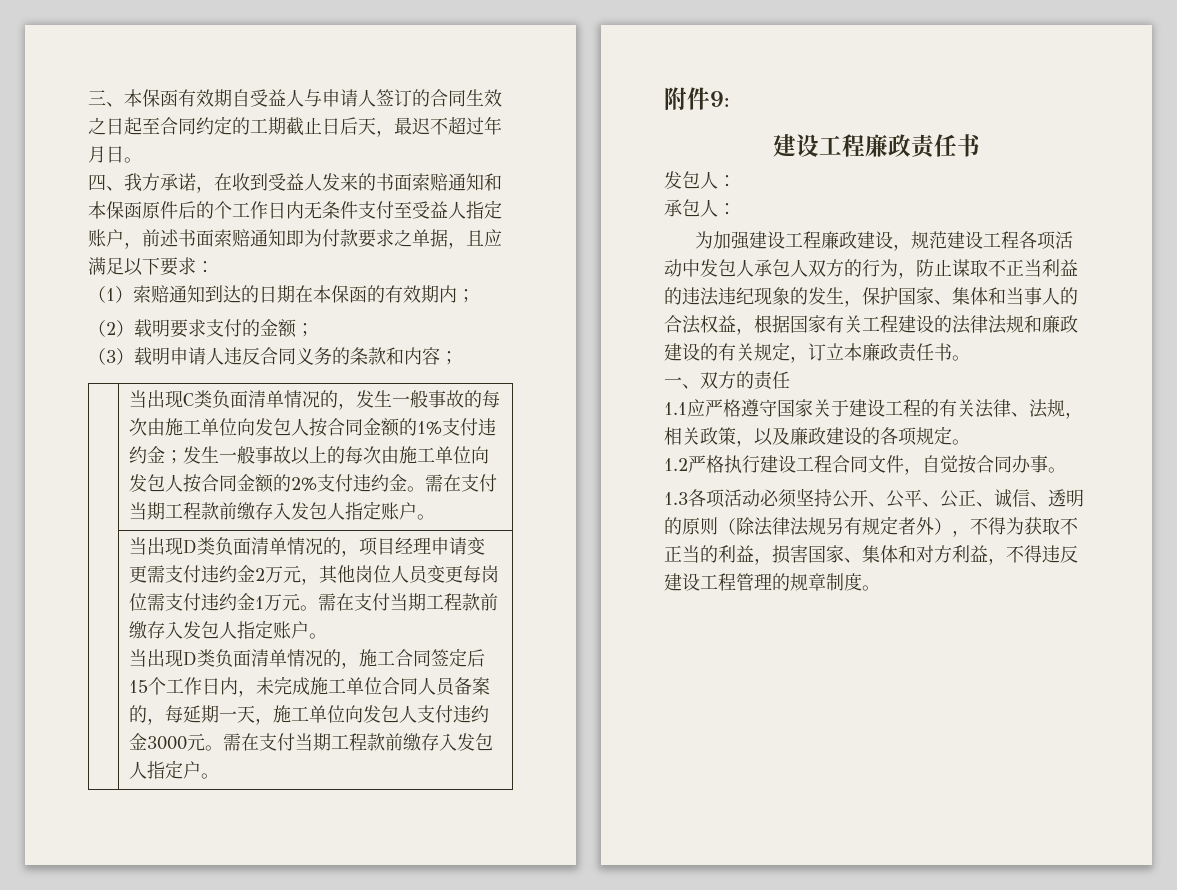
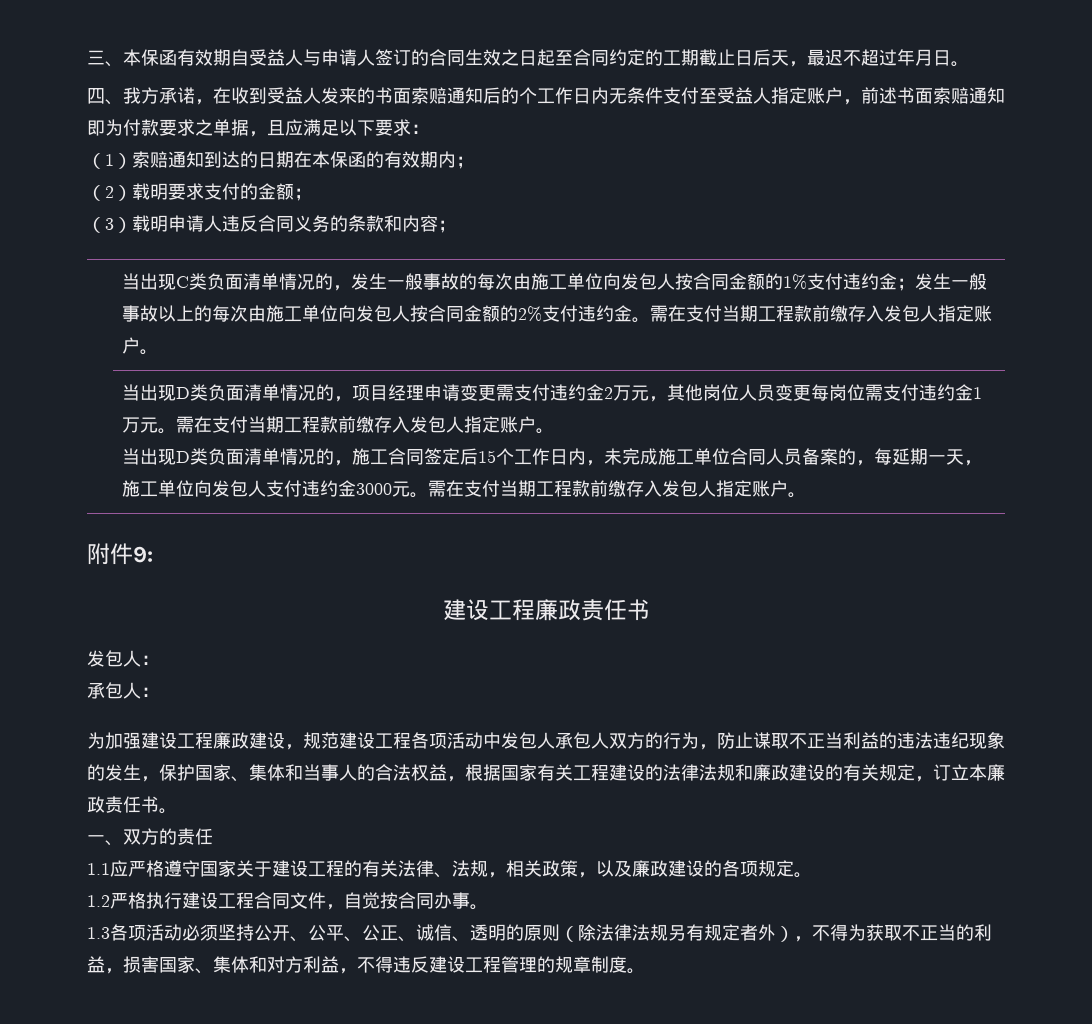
- 四、我方承诺，在收到受益人发来的书面索赔通知和本保函原件后的个工作日内无条件支付至受益人指定账户，前述书面索赔通知即为付款要求之单据，且应满足以下要求：
+ 四、我方承诺，在收到受益人发来的书面索赔通知后的个工作日内无条件支付至受益人指定账户，前述书面索赔通知即为付款要求之单据，且应满足以下要求：
- 当出现D类负面清单情况的，施工合同签定后15个工作日内，未完成施工单位合同人员备案的，每延期一天，施工单位向发包人支付违约金3000元。需在支付当期工程款前缴存入发包人指定户。
+ 当出现D类负面清单情况的，施工合同签定后15个工作日内，未完成施工单位合同人员备案的，每延期一天，施工单位向发包人支付违约金3000元。需在支付当期工程款前缴存入发包人指定账户。

